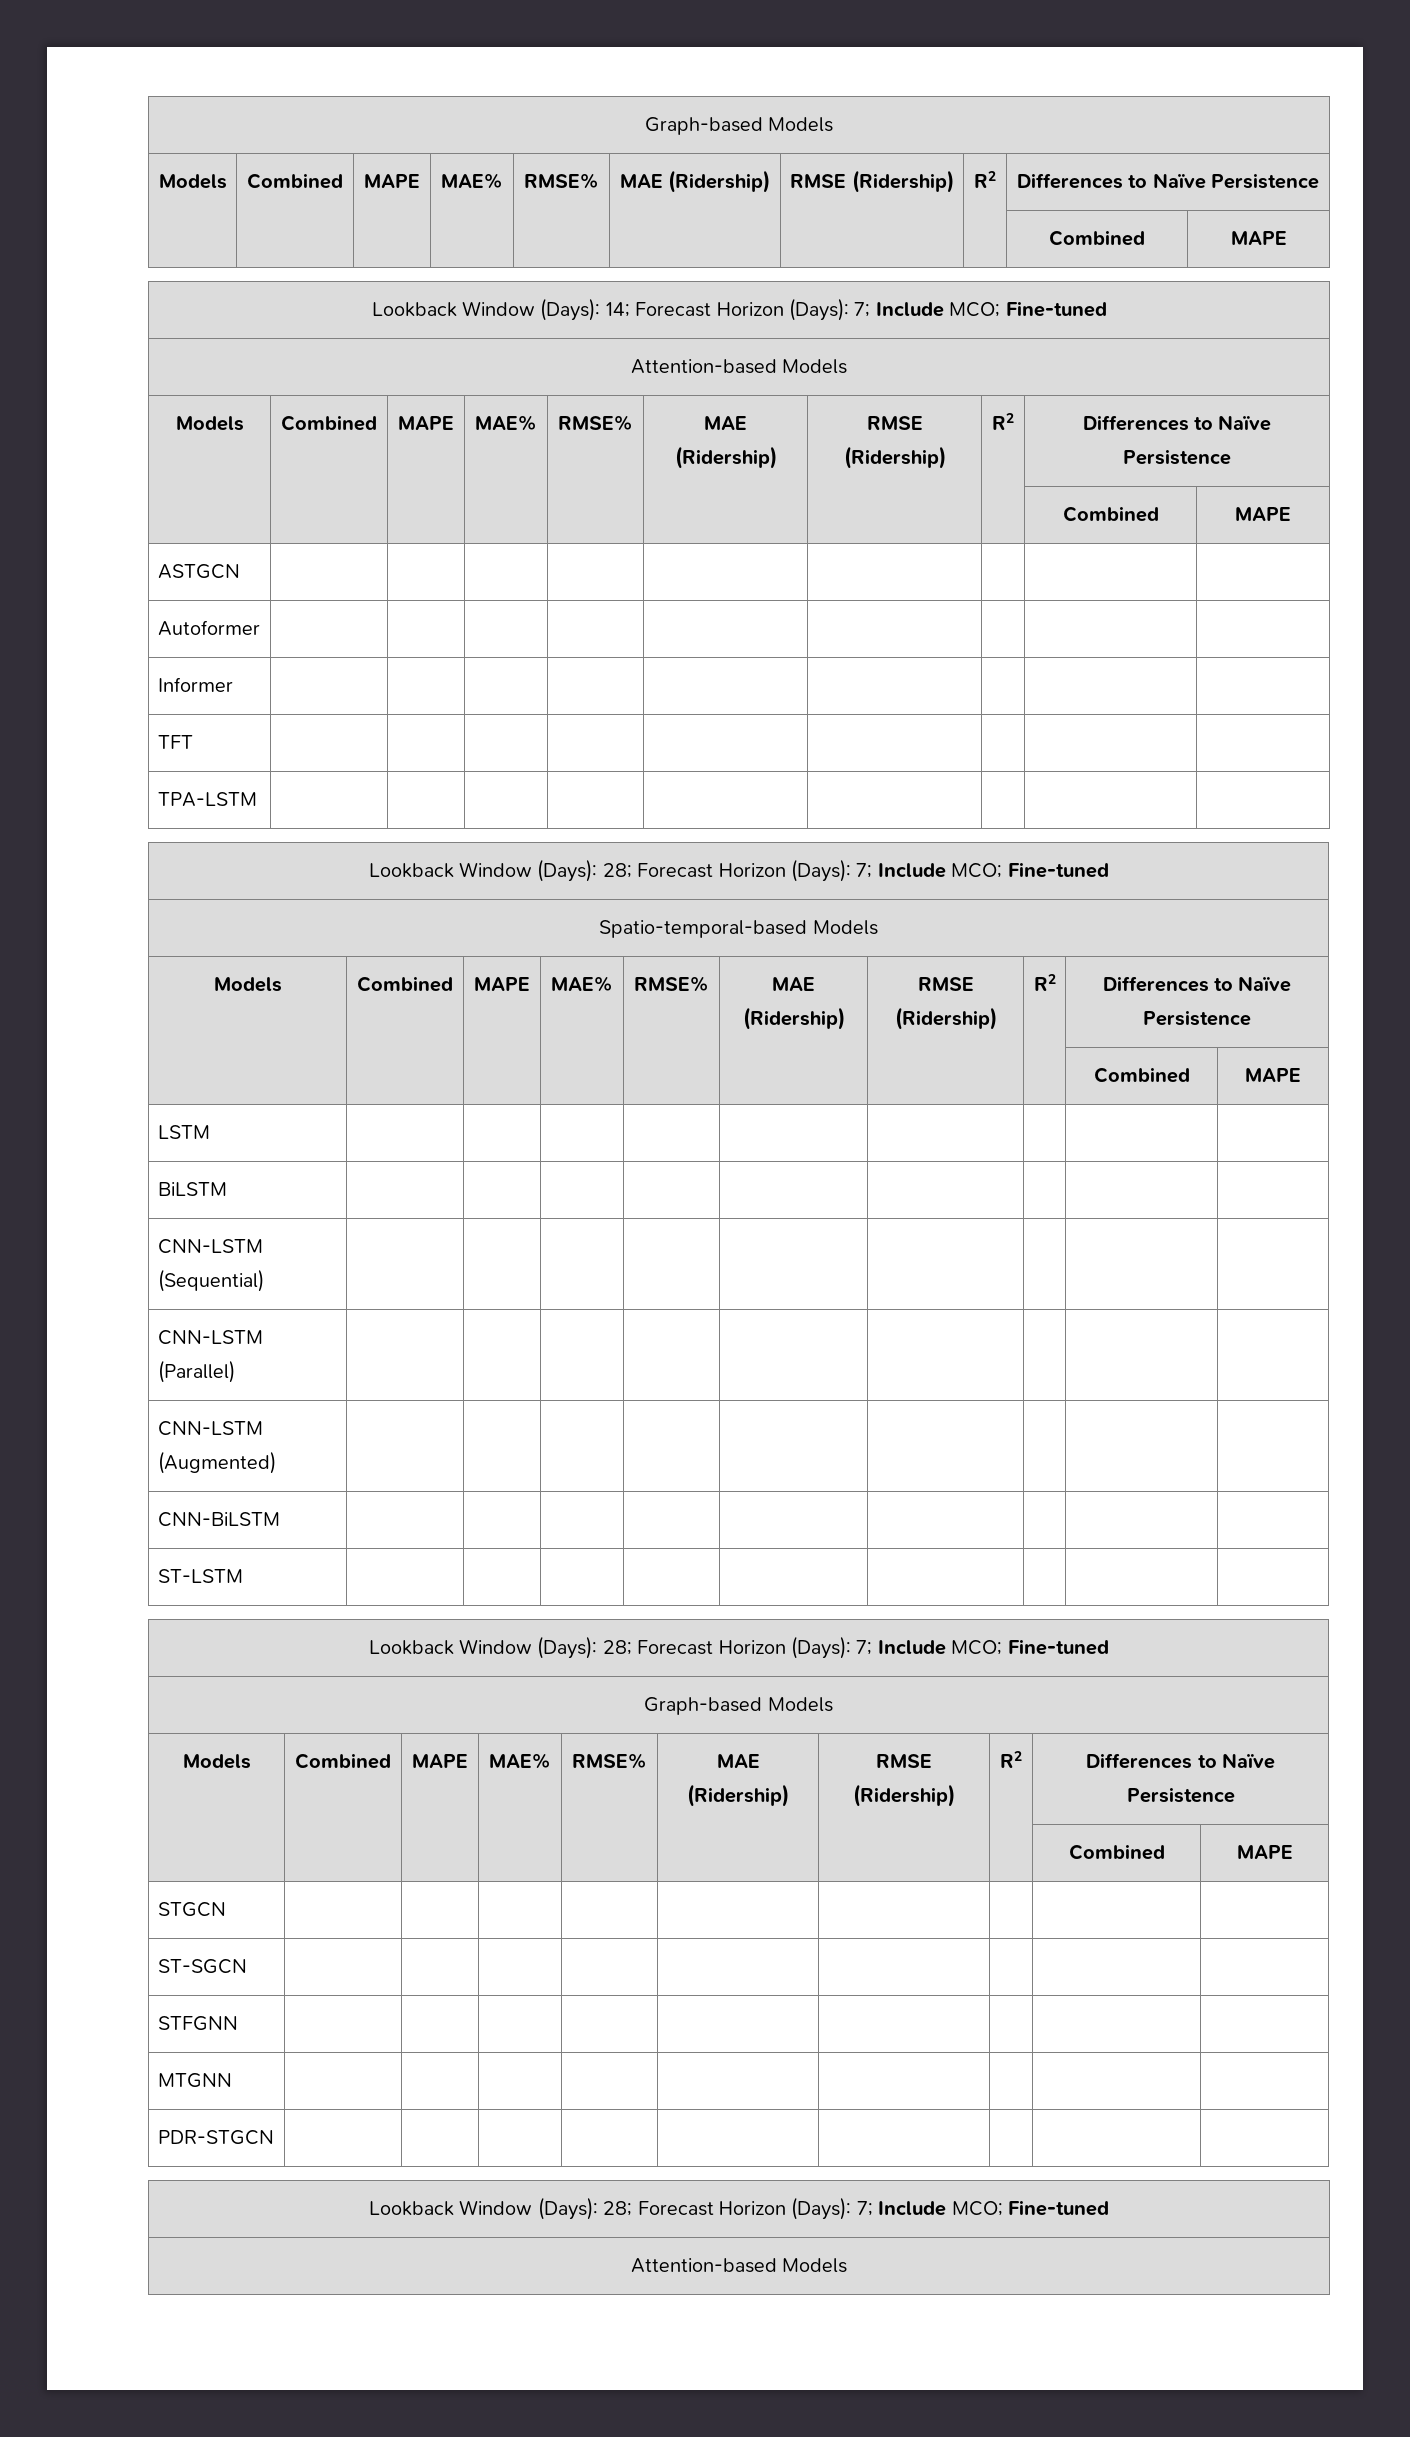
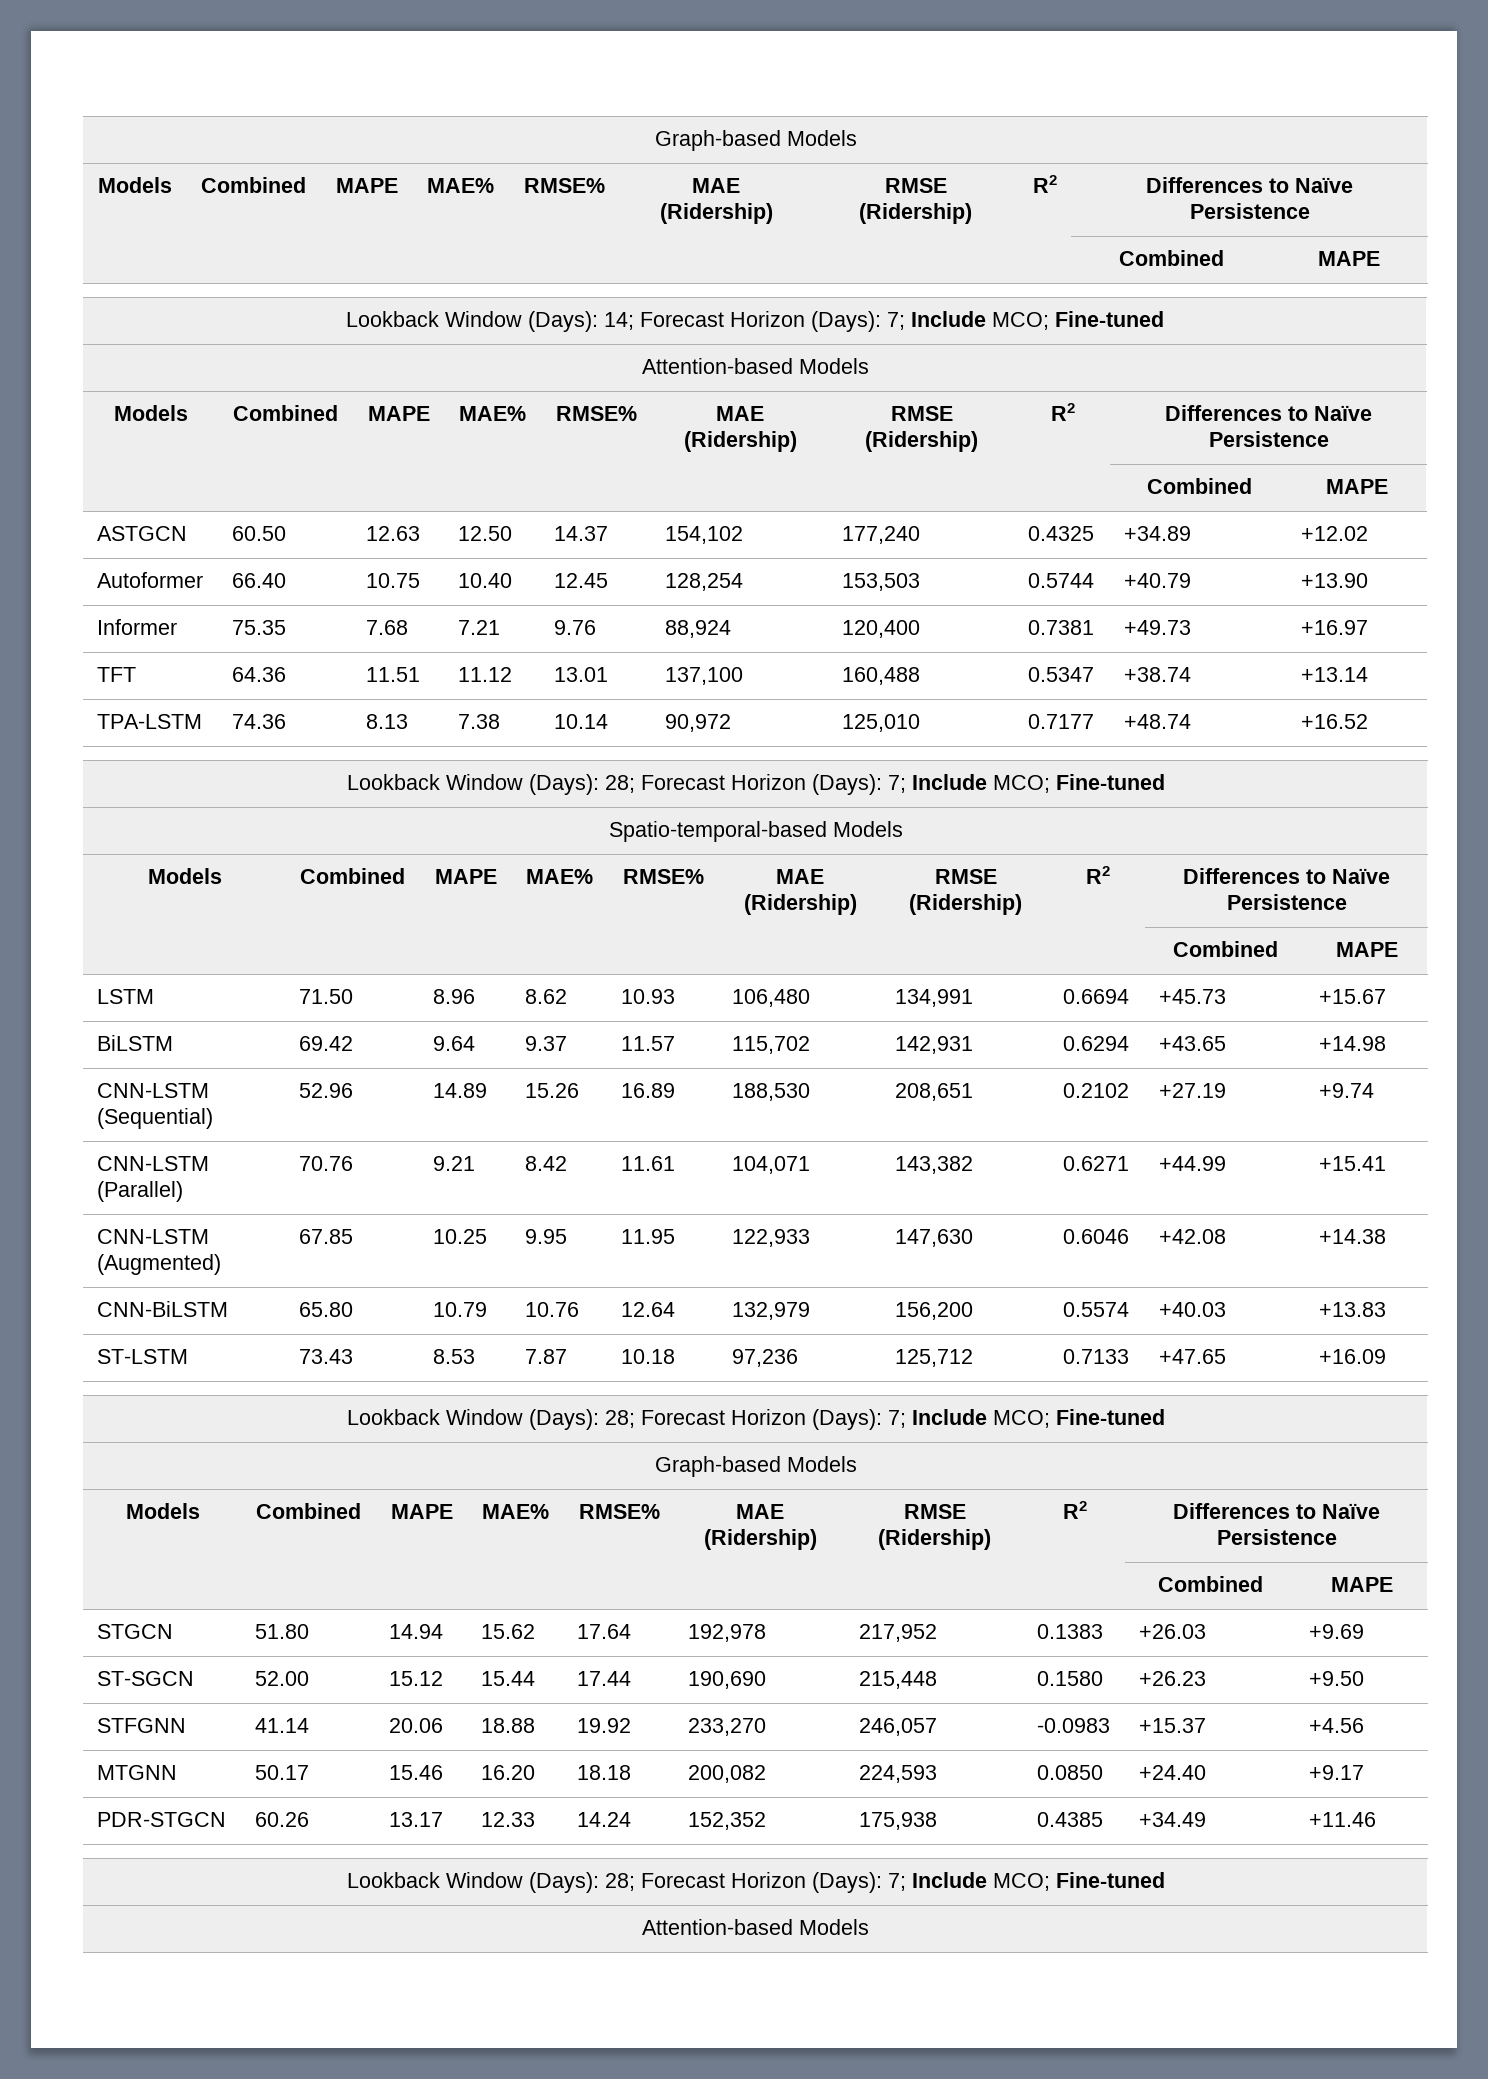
- ASTGCN | | | | | | | | |
- Autoformer | | | | | | | | |
- Informer | | | | | | | | |
- TFT | | | | | | | | |
- TPA-LSTM | | | | | | | | |
+ ASTGCN | 60.50 | 12.63 | 12.50 | 14.37 | 154,102 | 177,240 | 0.4325 | +34.89 | +12.02
+ Autoformer | 66.40 | 10.75 | 10.40 | 12.45 | 128,254 | 153,503 | 0.5744 | +40.79 | +13.90
+ Informer | 75.35 | 7.68 | 7.21 | 9.76 | 88,924 | 120,400 | 0.7381 | +49.73 | +16.97
+ TFT | 64.36 | 11.51 | 11.12 | 13.01 | 137,100 | 160,488 | 0.5347 | +38.74 | +13.14
+ TPA-LSTM | 74.36 | 8.13 | 7.38 | 10.14 | 90,972 | 125,010 | 0.7177 | +48.74 | +16.52
- LSTM | | | | | | | | |
- BiLSTM | | | | | | | | |
- CNN-LSTM (Sequential) | | | | | | | | |
- CNN-LSTM (Parallel) | | | | | | | | |
- CNN-LSTM (Augmented) | | | | | | | | |
- CNN-BiLSTM | | | | | | | | |
- ST-LSTM | | | | | | | | |
+ LSTM | 71.50 | 8.96 | 8.62 | 10.93 | 106,480 | 134,991 | 0.6694 | +45.73 | +15.67
+ BiLSTM | 69.42 | 9.64 | 9.37 | 11.57 | 115,702 | 142,931 | 0.6294 | +43.65 | +14.98
+ CNN-LSTM (Sequential) | 52.96 | 14.89 | 15.26 | 16.89 | 188,530 | 208,651 | 0.2102 | +27.19 | +9.74
+ CNN-LSTM (Parallel) | 70.76 | 9.21 | 8.42 | 11.61 | 104,071 | 143,382 | 0.6271 | +44.99 | +15.41
+ CNN-LSTM (Augmented) | 67.85 | 10.25 | 9.95 | 11.95 | 122,933 | 147,630 | 0.6046 | +42.08 | +14.38
+ CNN-BiLSTM | 65.80 | 10.79 | 10.76 | 12.64 | 132,979 | 156,200 | 0.5574 | +40.03 | +13.83
+ ST-LSTM | 73.43 | 8.53 | 7.87 | 10.18 | 97,236 | 125,712 | 0.7133 | +47.65 | +16.09
- STGCN | | | | | | | | |
- ST-SGCN | | | | | | | | |
- STFGNN | | | | | | | | |
- MTGNN | | | | | | | | |
- PDR-STGCN | | | | | | | | |
+ STGCN | 51.80 | 14.94 | 15.62 | 17.64 | 192,978 | 217,952 | 0.1383 | +26.03 | +9.69
+ ST-SGCN | 52.00 | 15.12 | 15.44 | 17.44 | 190,690 | 215,448 | 0.1580 | +26.23 | +9.50
+ STFGNN | 41.14 | 20.06 | 18.88 | 19.92 | 233,270 | 246,057 | -0.0983 | +15.37 | +4.56
+ MTGNN | 50.17 | 15.46 | 16.20 | 18.18 | 200,082 | 224,593 | 0.0850 | +24.40 | +9.17
+ PDR-STGCN | 60.26 | 13.17 | 12.33 | 14.24 | 152,352 | 175,938 | 0.4385 | +34.49 | +11.46

